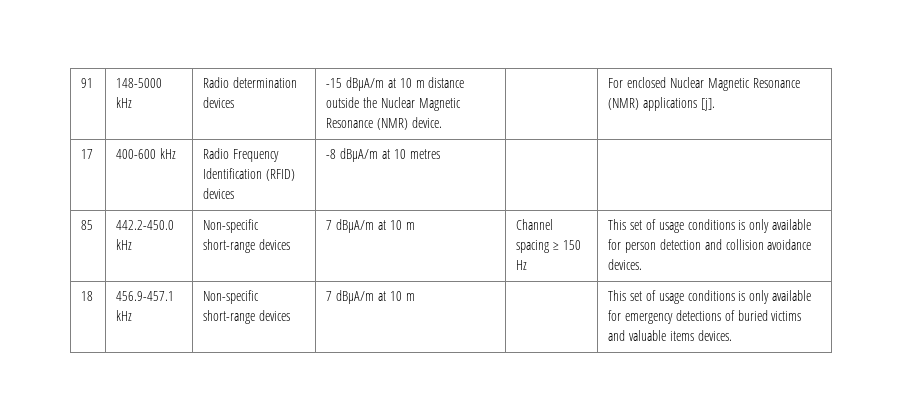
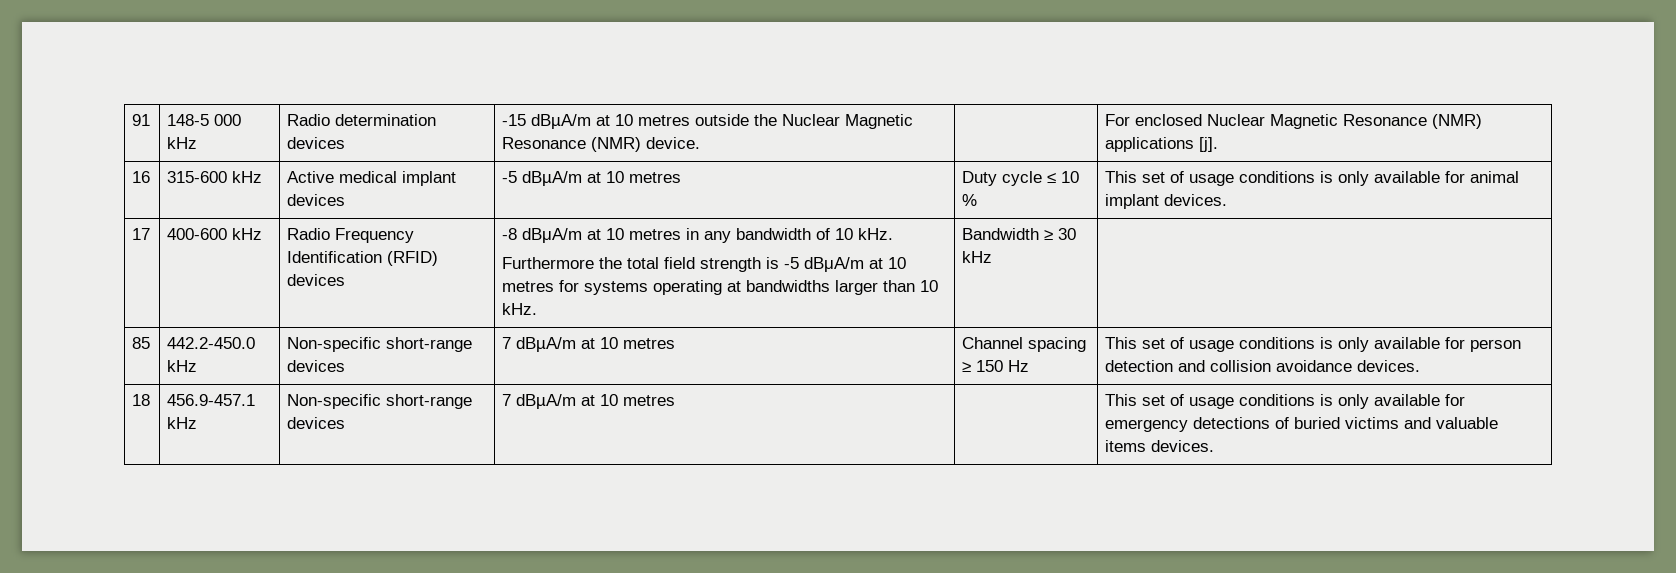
- 91 | 148-5000 kHz | Radio determination devices | -15 dBµA/m at 10 m distance outside the Nuclear Magnetic Resonance (NMR) device. | | For enclosed Nuclear Magnetic Resonance (NMR) applications [j].
+ 91 | 148-5 000 kHz | Radio determination devices | -15 dBµA/m at 10 metres outside the Nuclear Magnetic Resonance (NMR) device. | | For enclosed Nuclear Magnetic Resonance (NMR) applications [j].
+ 16 | 315-600 kHz | Active medical implant devices | -5 dBµA/m at 10 metres | Duty cycle ≤ 10 % | This set of usage conditions is only available for animal implant devices.
- -8 dBμA/m at 10 metres
+ -8 dBμA/m at 10 metres in any bandwidth of 10 kHz.
+ Furthermore the total field strength is -5 dΒμΑ/m at 10 metres for systems operating at bandwidths larger than 10 kHz. | Bandwidth ≥ 30 kHz
- 85 | 442.2-450.0 kHz | Non-specific short-range devices | 7 dBµA/m at 10 m | Channel spacing ≥ 150 Hz | This set of usage conditions is only available for person detection and collision avoidance devices.
+ 85 | 442.2-450.0 kHz | Non-specific short-range devices | 7 dBµA/m at 10 metres | Channel spacing ≥ 150 Hz | This set of usage conditions is only available for person detection and collision avoidance devices.
- 18 | 456.9-457.1 kHz | Non-specific short-range devices | 7 dBµA/m at 10 m | | This set of usage conditions is only available for emergency detections of buried victims and valuable items devices.
+ 18 | 456.9-457.1 kHz | Non-specific short-range devices | 7 dBµA/m at 10 metres | | This set of usage conditions is only available for emergency detections of buried victims and valuable items devices.

